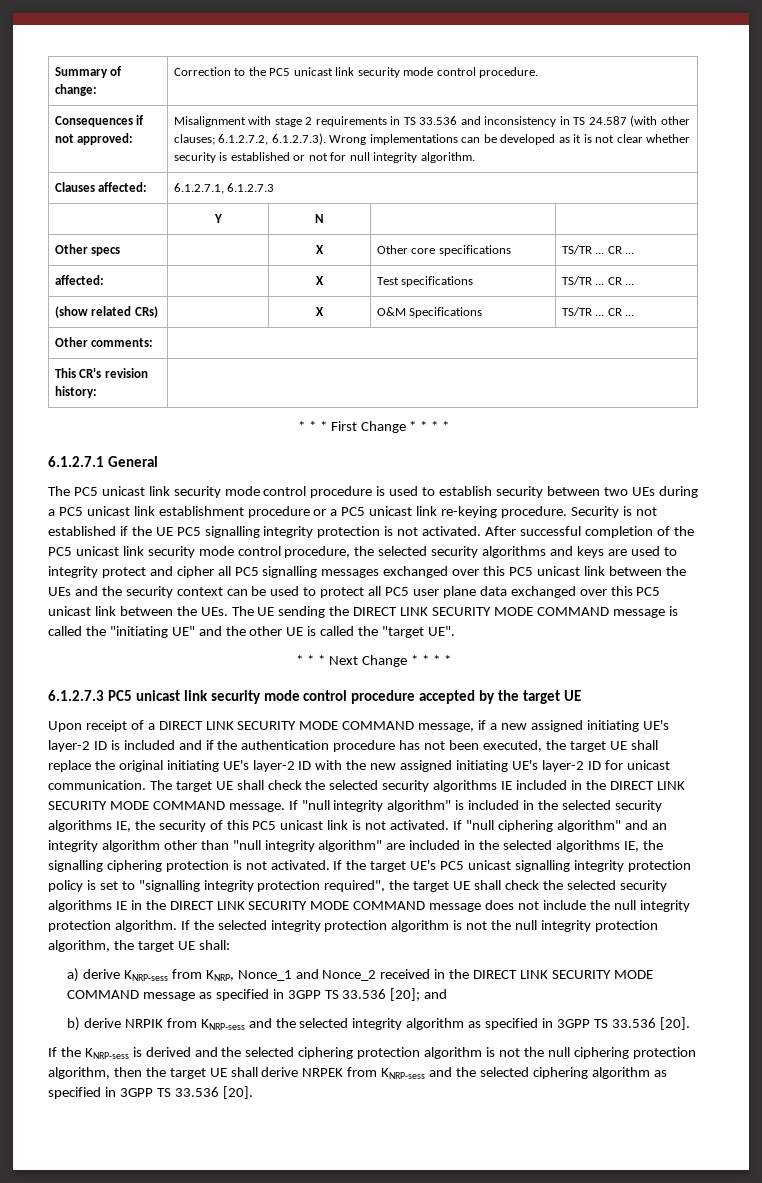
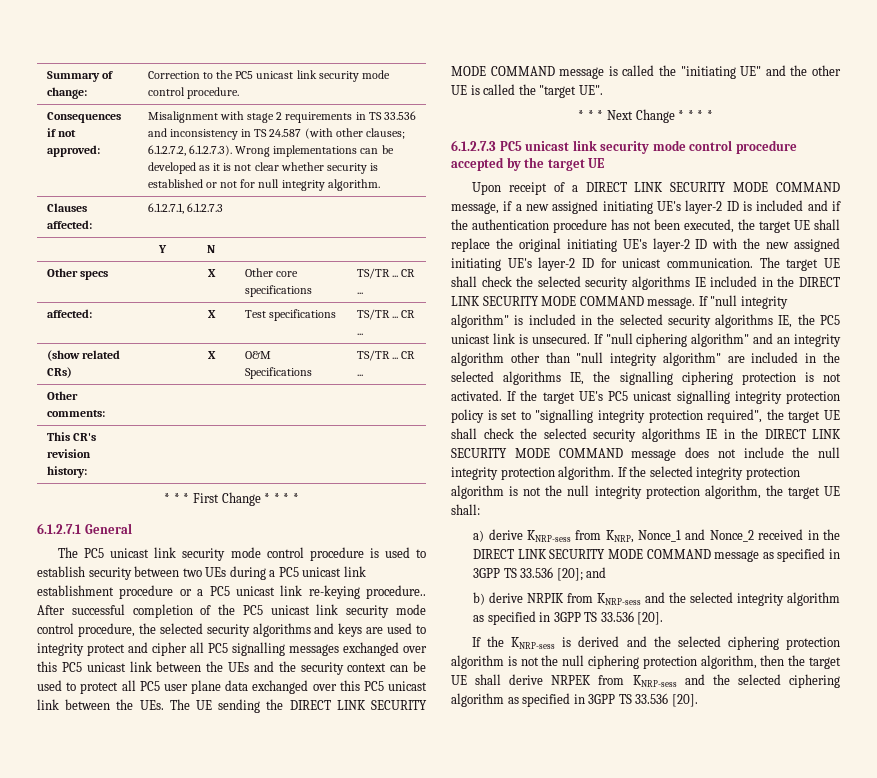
- The PC5 unicast link security mode control procedure is used to establish security between two UEs during a PC5 unicast link establishment procedure or a PC5 unicast link re-keying procedure. Security is not established if the UE PC5 signalling integrity protection is not activated.
+ The PC5 unicast link security mode control procedure is used to establish security between two UEs during a PC5 unicast link establishment procedure or a PC5 unicast link re-keying procedure..
- If "null integrity algorithm" is included in the selected security algorithms IE, the security of this PC5 unicast link is not activated.
+ If "null integrity algorithm" is included in the selected security algorithms IE, the PC5 unicast link is unsecured.

